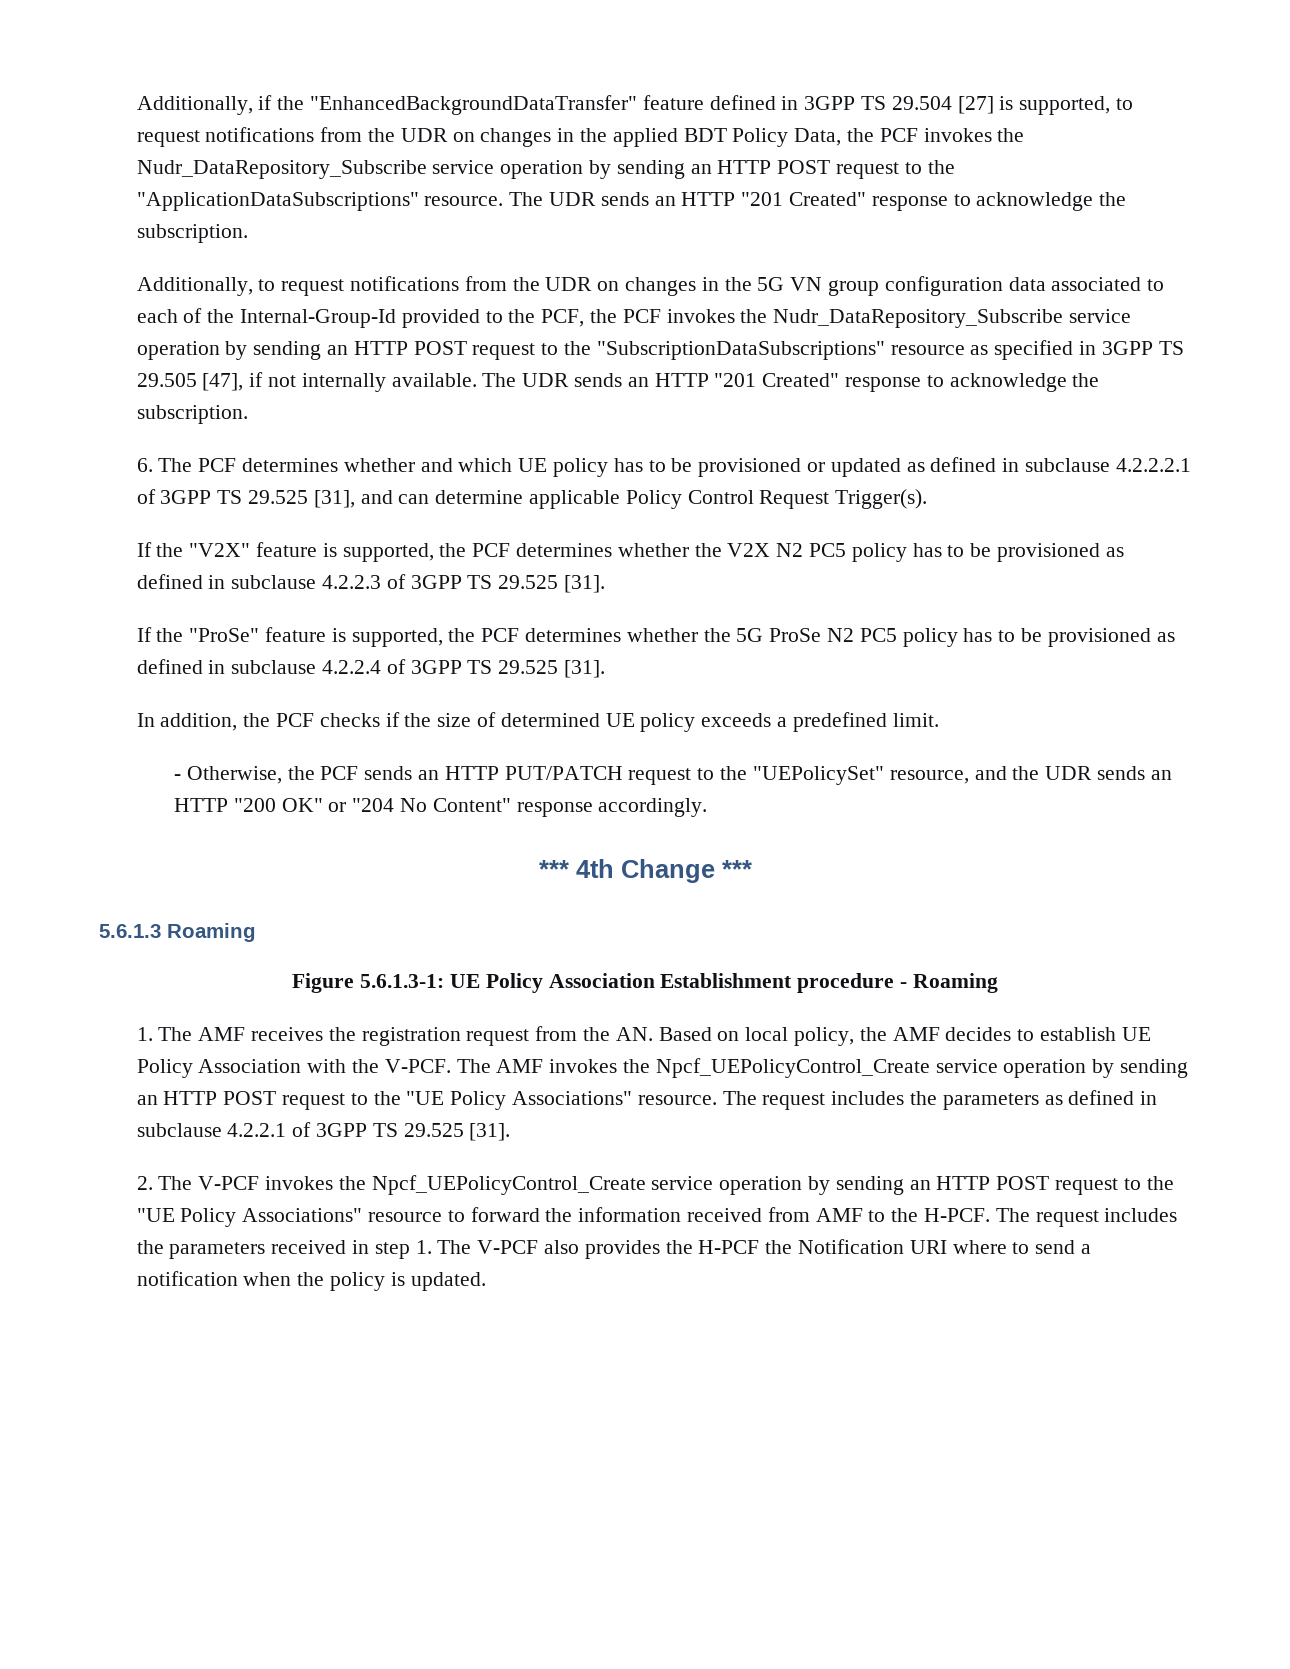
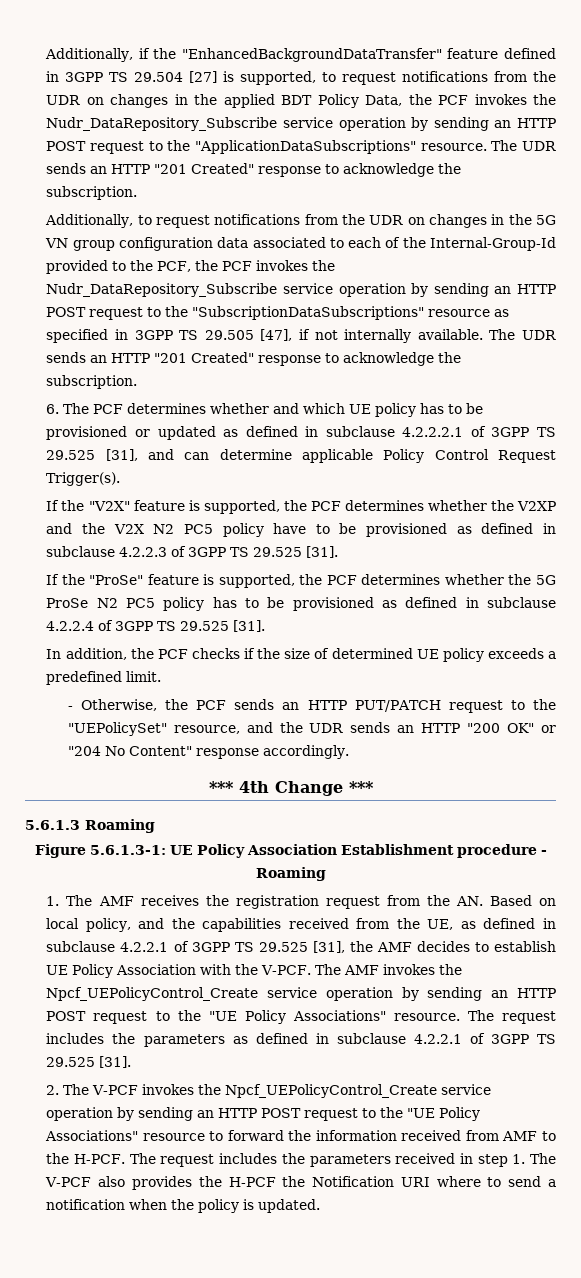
- If the "V2X" feature is supported, the PCF determines whether the V2X N2 PC5 policy has to be provisioned as defined in subclause 4.2.2.3 of 3GPP TS 29.525 [31].
+ If the "V2X" feature is supported, the PCF determines whether the V2XP and the V2X N2 PC5 policy have to be provisioned as defined in subclause 4.2.2.3 of 3GPP TS 29.525 [31].
- 1. The AMF receives the registration request from the AN. Based on local policy, the AMF decides to establish UE Policy Association with the V-PCF.
+ 1. The AMF receives the registration request from the AN. Based on local policy, and the capabilities received from the UE, as defined in subclause 4.2.2.1 of 3GPP TS 29.525 [31], the AMF decides to establish UE Policy Association with the V-PCF.

